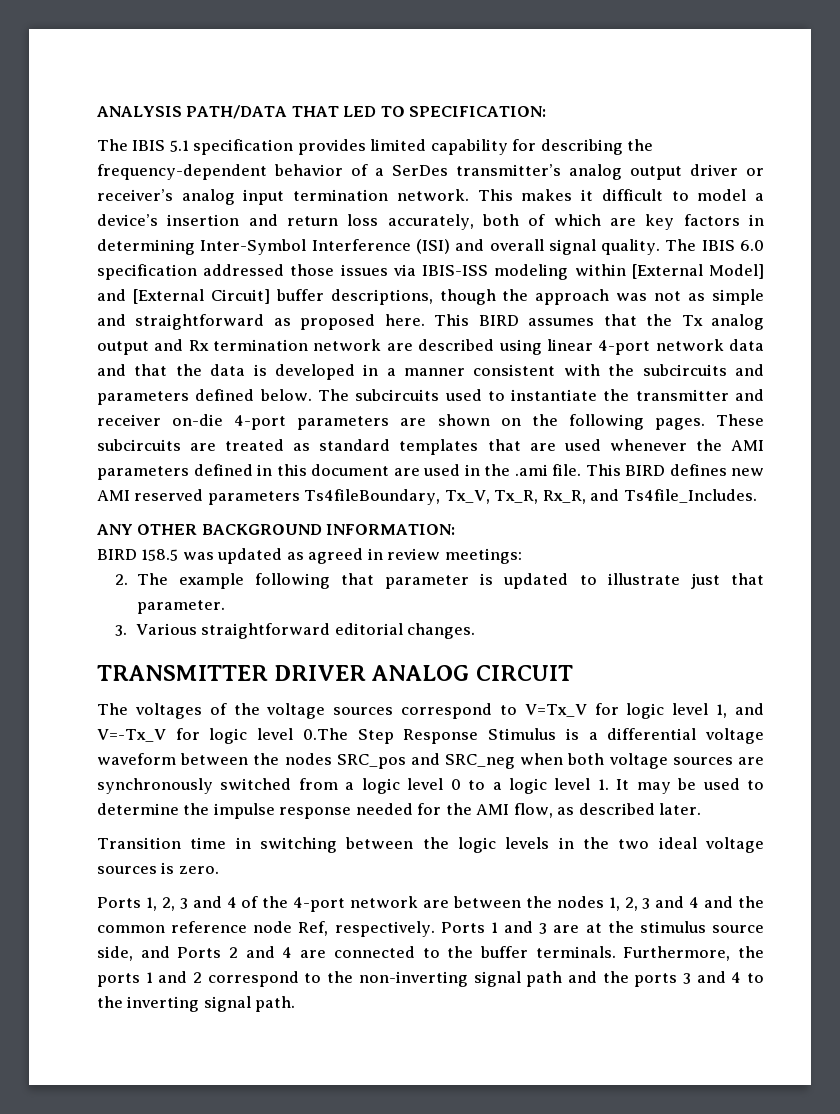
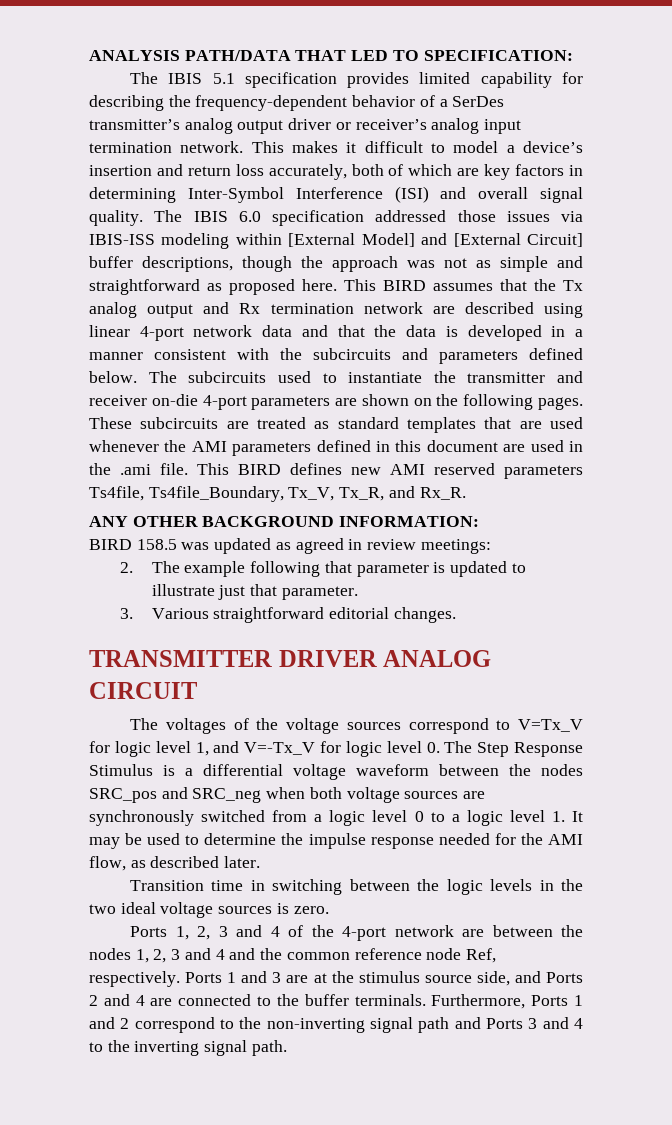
- This BIRD defines new AMI reserved parameters Ts4fileBoundary, Tx_V, Tx_R, Rx_R, and Ts4file_Includes.
+ This BIRD defines new AMI reserved parameters Ts4file, Ts4file_Boundary, Tx_V, Tx_R, and Rx_R.
- The voltages of the voltage sources correspond to V=Tx_V for logic level 1, and V=-Tx_V for logic level 0.The Step Response Stimulus is a differential voltage waveform between the nodes SRC_pos and SRC_neg when both voltage sources are synchronously switched from a logic level 0 to a logic level 1. It may be used to determine the impulse response needed for the AMI flow, as described later.
+ The voltages of the voltage sources correspond to V=Tx_V for logic level 1, and V=-Tx_V for logic level 0. The Step Response Stimulus is a differential voltage waveform between the nodes SRC_pos and SRC_neg when both voltage sources are synchronously switched from a logic level 0 to a logic level 1. It may be used to determine the impulse response needed for the AMI flow, as described later.
- Furthermore, the ports 1 and 2 correspond to the non-inverting signal path and the ports 3 and 4 to the inverting signal path.
+ Furthermore, Ports 1 and 2 correspond to the non-inverting signal path and Ports 3 and 4 to the inverting signal path.

